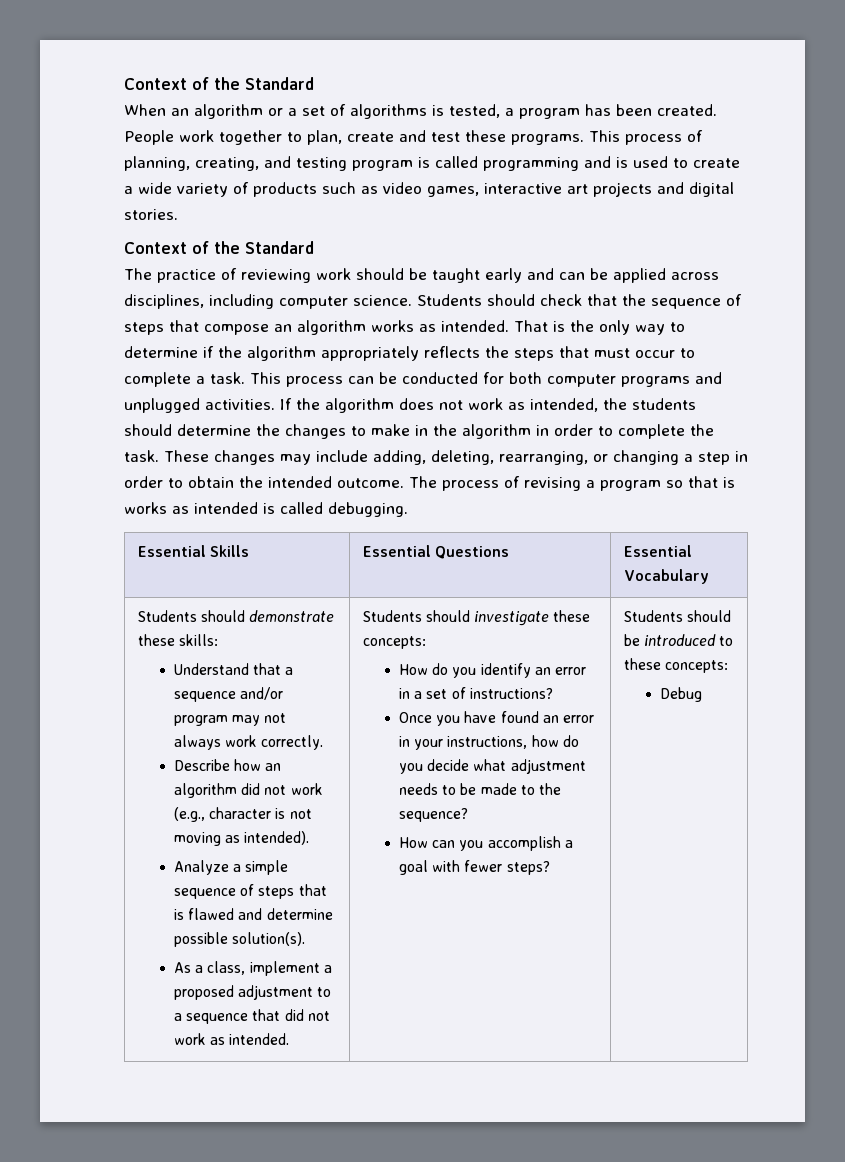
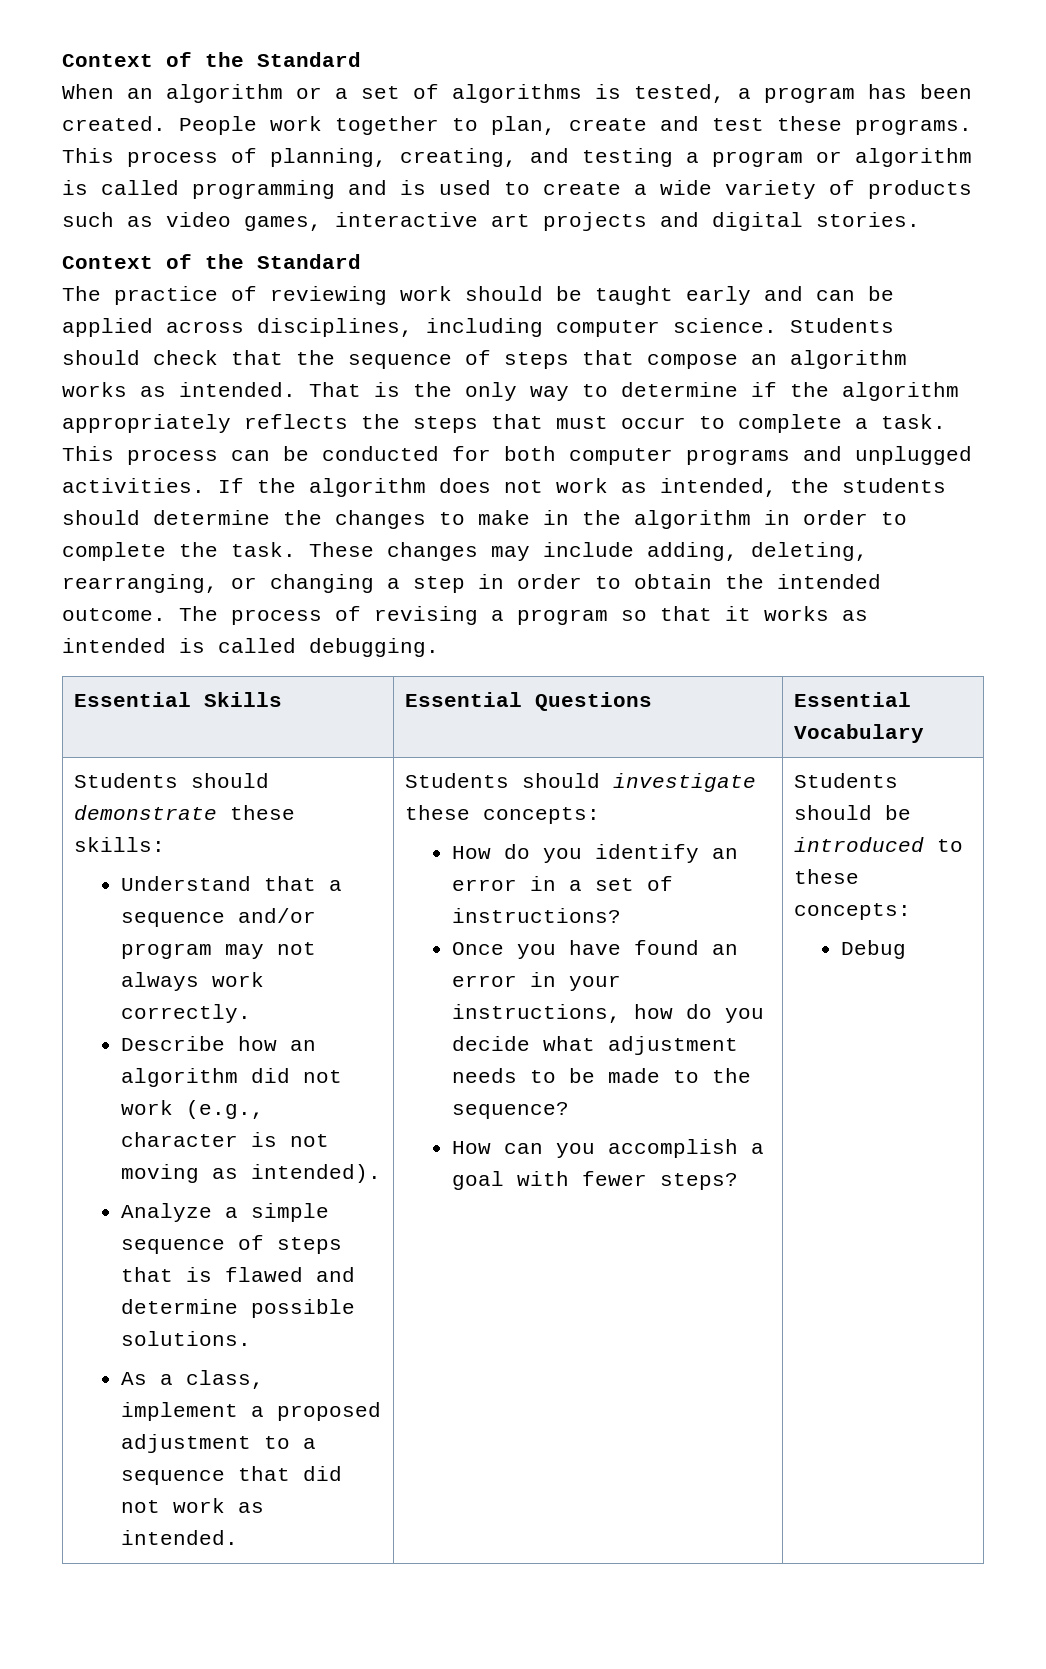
- This process of planning, creating, and testing program is called programming and is used to create a wide variety of products such as video games, interactive art projects and digital stories.
+ This process of planning, creating, and testing a program or algorithm is called programming and is used to create a wide variety of products such as video games, interactive art projects and digital stories.
- The process of revising a program so that is works as intended is called debugging.
+ The process of revising a program so that it works as intended is called debugging.
- Analyze a simple sequence of steps that is flawed and determine possible solution(s).
+ Analyze a simple sequence of steps that is flawed and determine possible solutions.

